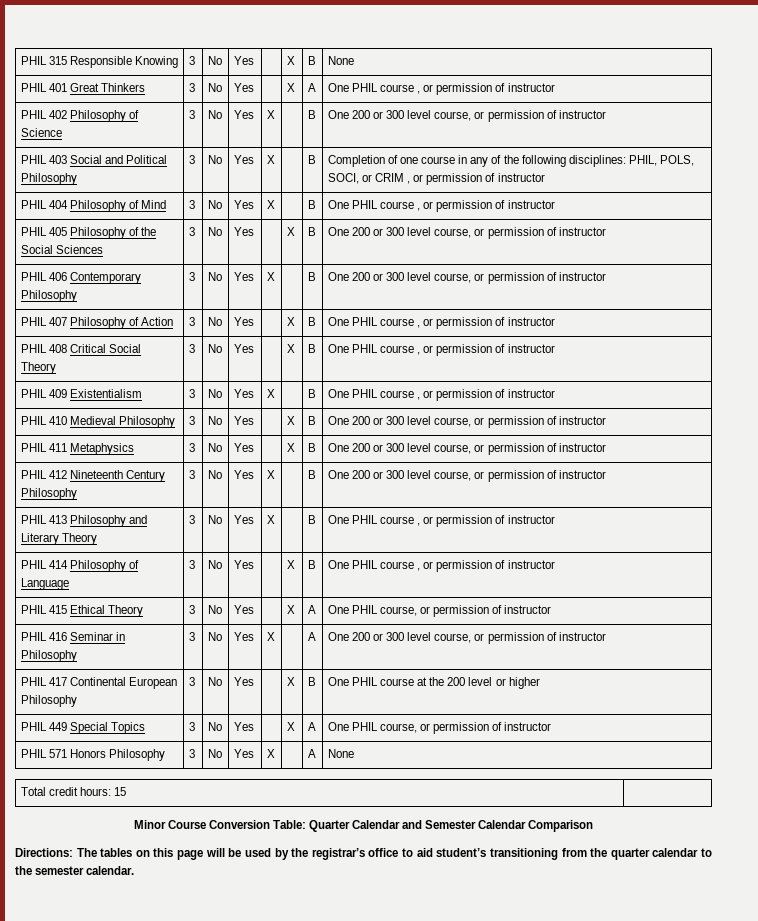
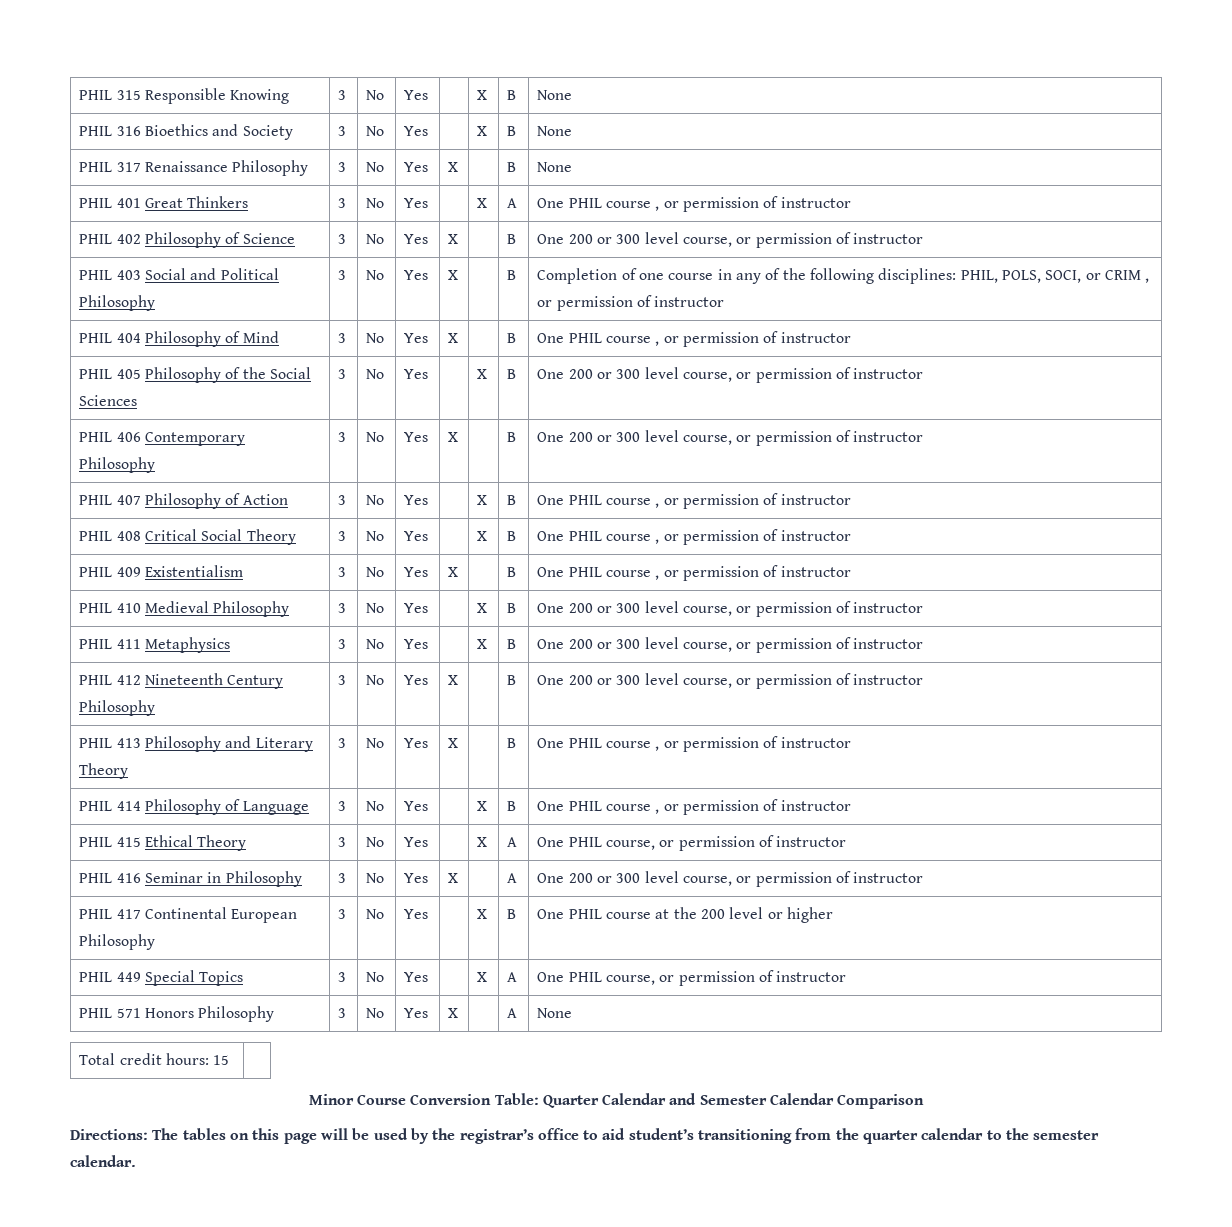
+ PHIL 316 Bioethics and Society | 3 | No | Yes | | X | B | None
+ PHIL 317 Renaissance Philosophy | 3 | No | Yes | X | | B | None

